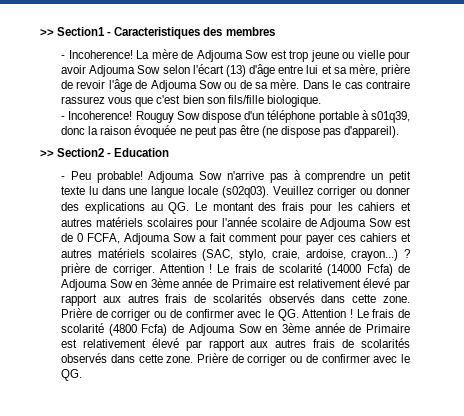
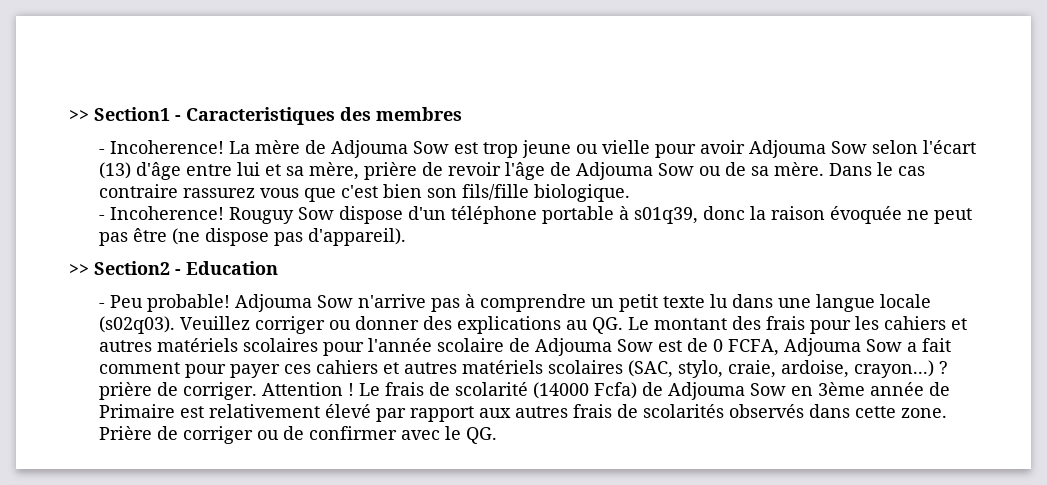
- Prière de corriger ou de confirmer avec le QG. Attention ! Le frais de scolarité (4800 Fcfa) de Adjouma Sow en 3ème année de Primaire est relativement élevé par rapport aux autres frais de scolarités observés dans cette zone. Prière de corriger ou de confirmer avec le QG.
+ Prière de corriger ou de confirmer avec le QG.

